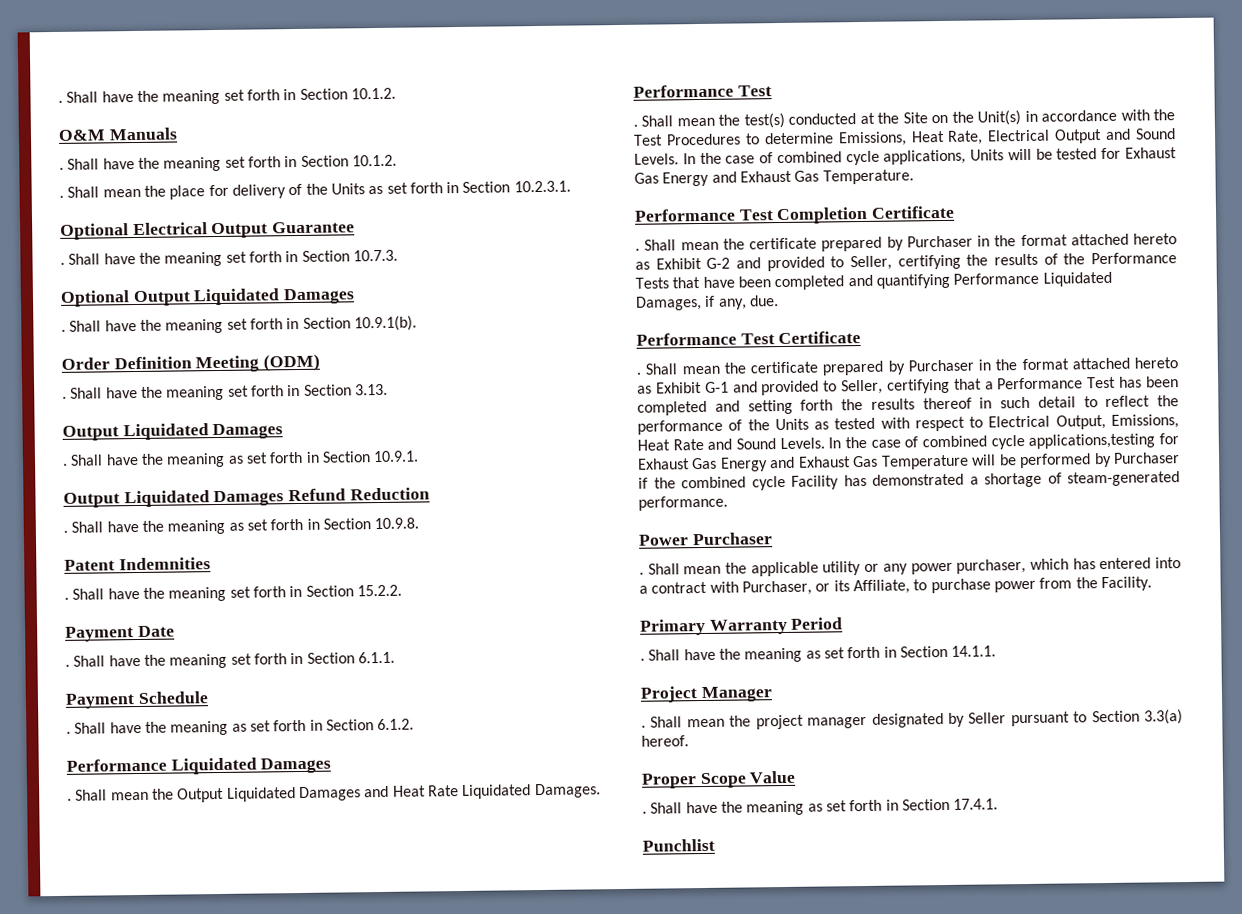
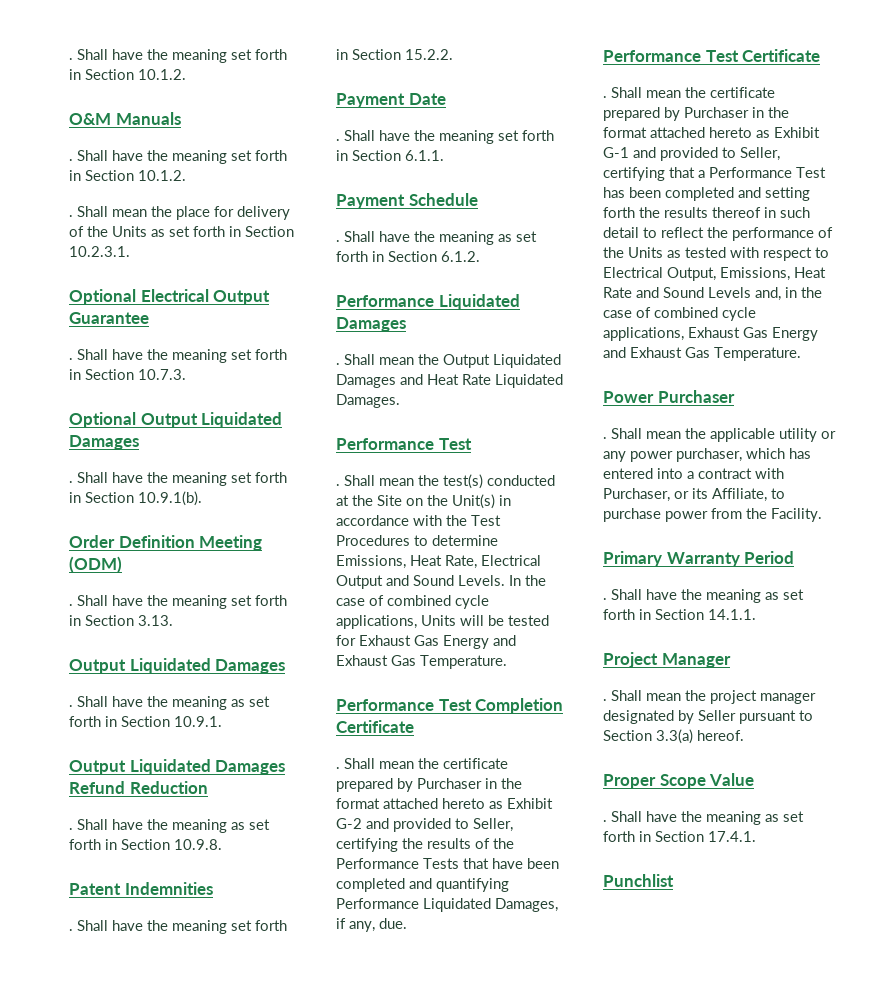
- Shall mean the certificate prepared by Purchaser in the format attached hereto as Exhibit G-1 and provided to Seller, certifying that a Performance Test has been completed and setting forth the results thereof in such detail to reflect the performance of the Units as tested with respect to Electrical Output, Emissions, Heat Rate and Sound Levels. In the case of combined cycle applications,testing for Exhaust Gas Energy and Exhaust Gas Temperature will be performed by Purchaser if the combined cycle Facility has demonstrated a shortage of steam-generated performance.
+ Shall mean the certificate prepared by Purchaser in the format attached hereto as Exhibit G-1 and provided to Seller, certifying that a Performance Test has been completed and setting forth the results thereof in such detail to reflect the performance of the Units as tested with respect to Electrical Output, Emissions, Heat Rate and Sound Levels and, in the case of combined cycle applications, Exhaust Gas Energy and Exhaust Gas Temperature.

